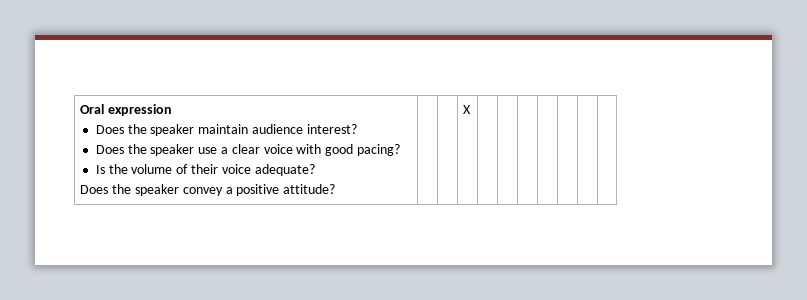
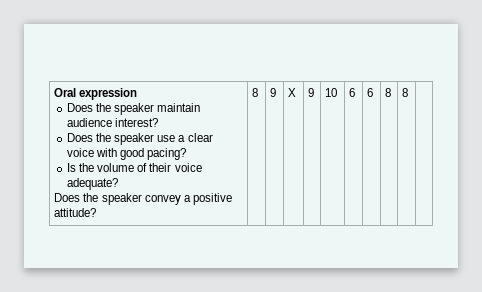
+ 8 | 9
+ 9 | 10 | 6 | 6 | 8 | 8

